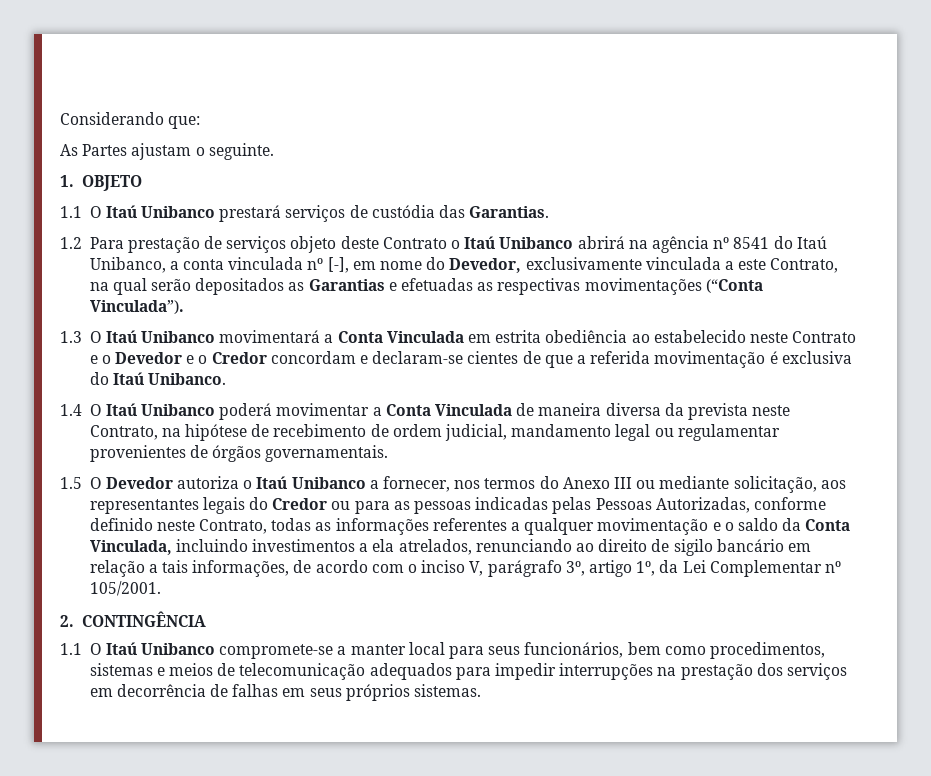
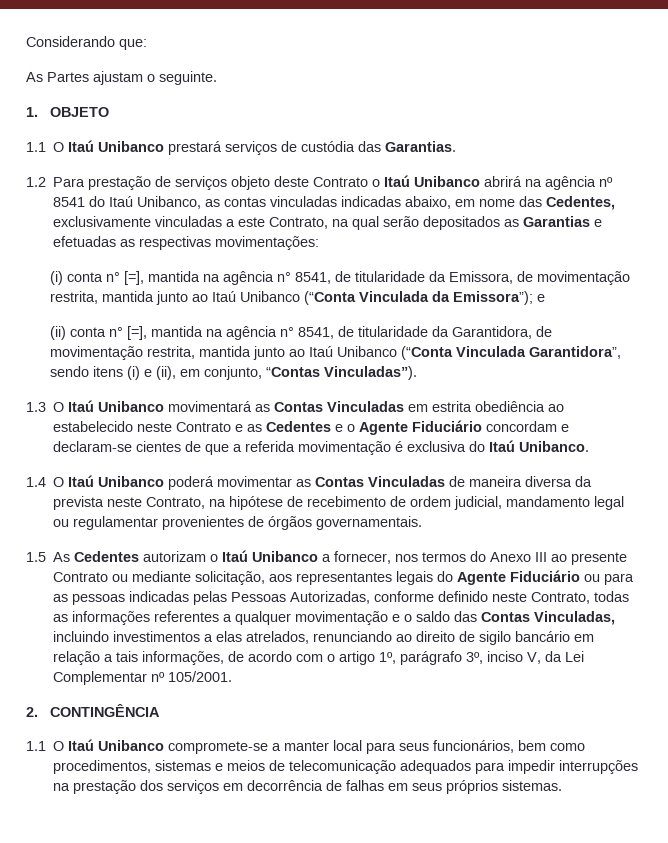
- 1.2 Para prestação de serviços objeto deste Contrato o Itaú Unibanco abrirá na agência nº 8541 do Itaú Unibanco, a conta vinculada nº [-], em nome do Devedor, exclusivamente vinculada a este Contrato, na qual serão depositados as Garantias e efetuadas as respectivas movimentações (“Conta Vinculada”).
+ 1.2 Para prestação de serviços objeto deste Contrato o Itaú Unibanco abrirá na agência nº 8541 do Itaú Unibanco, as contas vinculadas indicadas abaixo, em nome das Cedentes, exclusivamente vinculadas a este Contrato, na qual serão depositados as Garantias e efetuadas as respectivas movimentações:
+ (i) conta n° [=], mantida na agência n° 8541, de titularidade da Emissora, de movimentação restrita, mantida junto ao Itaú Unibanco (“Conta Vinculada da Emissora”); e
+ (ii) conta n° [=], mantida na agência n° 8541, de titularidade da Garantidora, de movimentação restrita, mantida junto ao Itaú Unibanco (“Conta Vinculada Garantidora”, sendo itens (i) e (ii), em conjunto, “Contas Vinculadas”).
- 1.3 O Itaú Unibanco movimentará a Conta Vinculada em estrita obediência ao estabelecido neste Contrato e o Devedor e o Credor concordam e declaram-se cientes de que a referida movimentação é exclusiva do Itaú Unibanco.
+ 1.3 O Itaú Unibanco movimentará as Contas Vinculadas em estrita obediência ao estabelecido neste Contrato e as Cedentes e o Agente Fiduciário concordam e declaram-se cientes de que a referida movimentação é exclusiva do Itaú Unibanco.
- 1.4 O Itaú Unibanco poderá movimentar a Conta Vinculada de maneira diversa da prevista neste Contrato, na hipótese de recebimento de ordem judicial, mandamento legal ou regulamentar provenientes de órgãos governamentais.
+ 1.4 O Itaú Unibanco poderá movimentar as Contas Vinculadas de maneira diversa da prevista neste Contrato, na hipótese de recebimento de ordem judicial, mandamento legal ou regulamentar provenientes de órgãos governamentais.
- 1.5 O Devedor autoriza o Itaú Unibanco a fornecer, nos termos do Anexo III ou mediante solicitação, aos representantes legais do Credor ou para as pessoas indicadas pelas Pessoas Autorizadas, conforme definido neste Contrato, todas as informações referentes a qualquer movimentação e o saldo da Conta Vinculada, incluindo investimentos a ela atrelados, renunciando ao direito de sigilo bancário em relação a tais informações, de acordo com o inciso V, parágrafo 3º, artigo 1º, da Lei Complementar nº 105/2001.
+ 1.5 As Cedentes autorizam o Itaú Unibanco a fornecer, nos termos do Anexo III ao presente Contrato ou mediante solicitação, aos representantes legais do Agente Fiduciário ou para as pessoas indicadas pelas Pessoas Autorizadas, conforme definido neste Contrato, todas as informações referentes a qualquer movimentação e o saldo das Contas Vinculadas, incluindo investimentos a elas atrelados, renunciando ao direito de sigilo bancário em relação a tais informações, de acordo com o artigo 1º, parágrafo 3º, inciso V, da Lei Complementar nº 105/2001.

